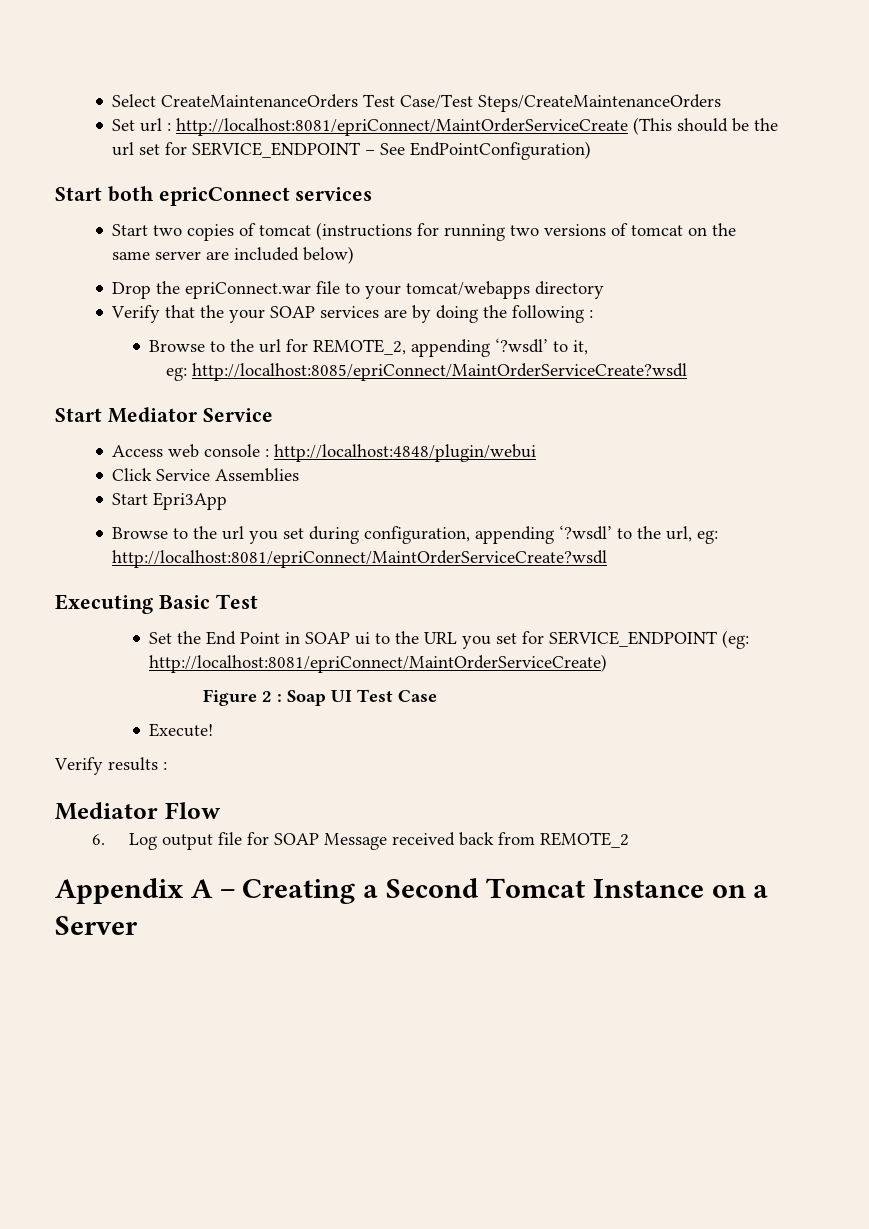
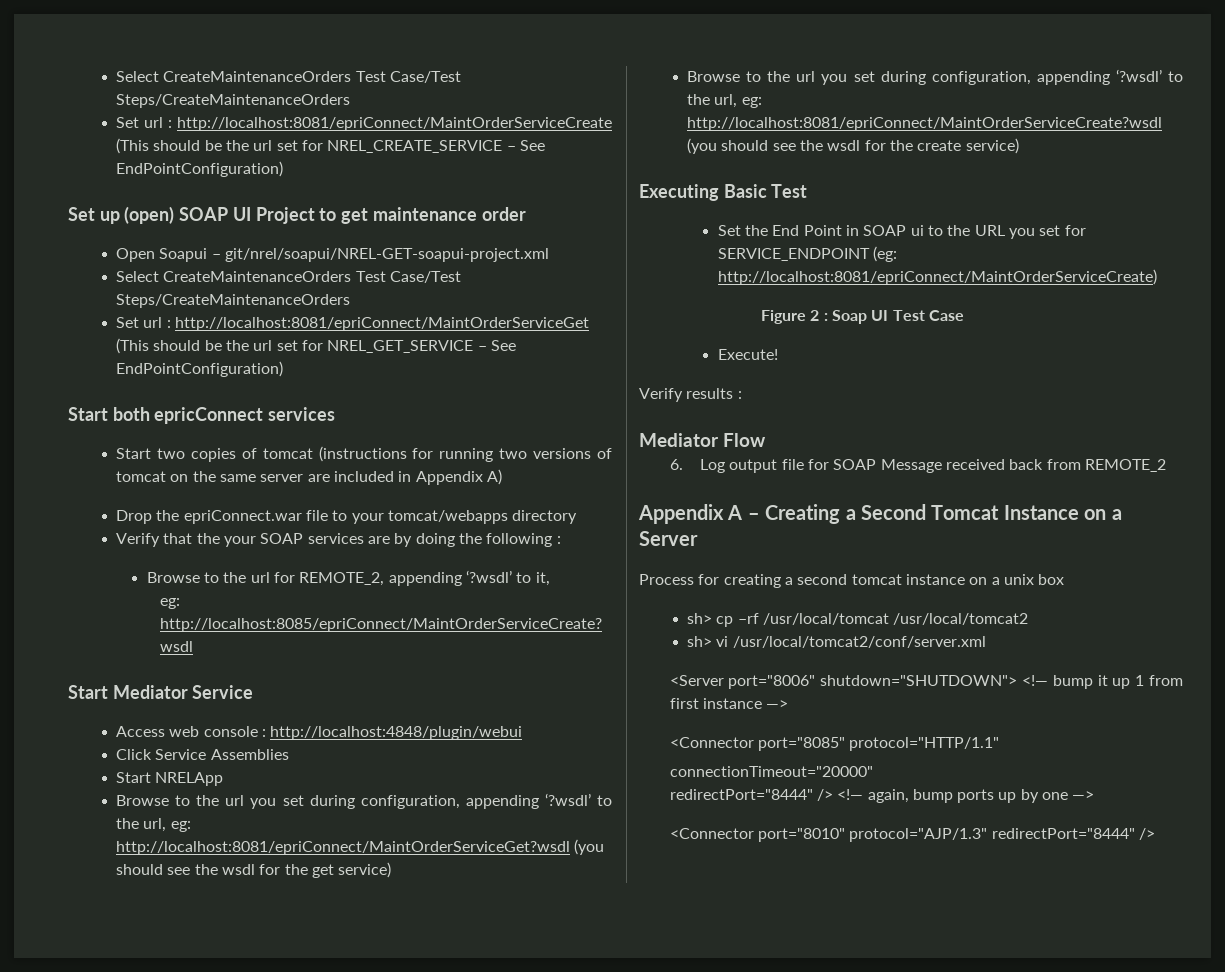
- Set url : http://localhost:8081/epriConnect/MaintOrderServiceCreate (This should be the url set for SERVICE_ENDPOINT – See EndPointConfiguration)
+ Set url : http://localhost:8081/epriConnect/MaintOrderServiceCreate (This should be the url set for NREL_CREATE_SERVICE – See EndPointConfiguration)
+ Set up (open) SOAP UI Project to get maintenance order
+ Open Soapui – git/nrel/soapui/NREL-GET-soapui-project.xml
+ Select CreateMaintenanceOrders Test Case/Test Steps/CreateMaintenanceOrders
+ Set url : http://localhost:8081/epriConnect/MaintOrderServiceGet (This should be the url set for NREL_GET_SERVICE – See EndPointConfiguration)
- Start two copies of tomcat (instructions for running two versions of tomcat on the same server are included below)
+ Start two copies of tomcat (instructions for running two versions of tomcat on the same server are included in Appendix A)
- Start Epri3App
+ Start NRELApp
+ Browse to the url you set during configuration, appending ‘?wsdl’ to the url, eg: http://localhost:8081/epriConnect/MaintOrderServiceGet?wsdl (you should see the wsdl for the get service)
- Browse to the url you set during configuration, appending ‘?wsdl’ to the url, eg: http://localhost:8081/epriConnect/MaintOrderServiceCreate?wsdl
+ Browse to the url you set during configuration, appending ‘?wsdl’ to the url, eg: http://localhost:8081/epriConnect/MaintOrderServiceCreate?wsdl (you should see the wsdl for the create service)
+ Process for creating a second tomcat instance on a unix box
+ sh> cp –rf /usr/local/tomcat /usr/local/tomcat2
+ sh> vi /usr/local/tomcat2/conf/server.xml
+ <Server port="8006" shutdown="SHUTDOWN"> <!— bump it up 1 from first instance —>
+ <Connector port="8085" protocol="HTTP/1.1"
+ connectionTimeout="20000"
+ redirectPort="8444" /> <!— again, bump ports up by one —>
+ <Connector port="8010" protocol="AJP/1.3" redirectPort="8444" />

